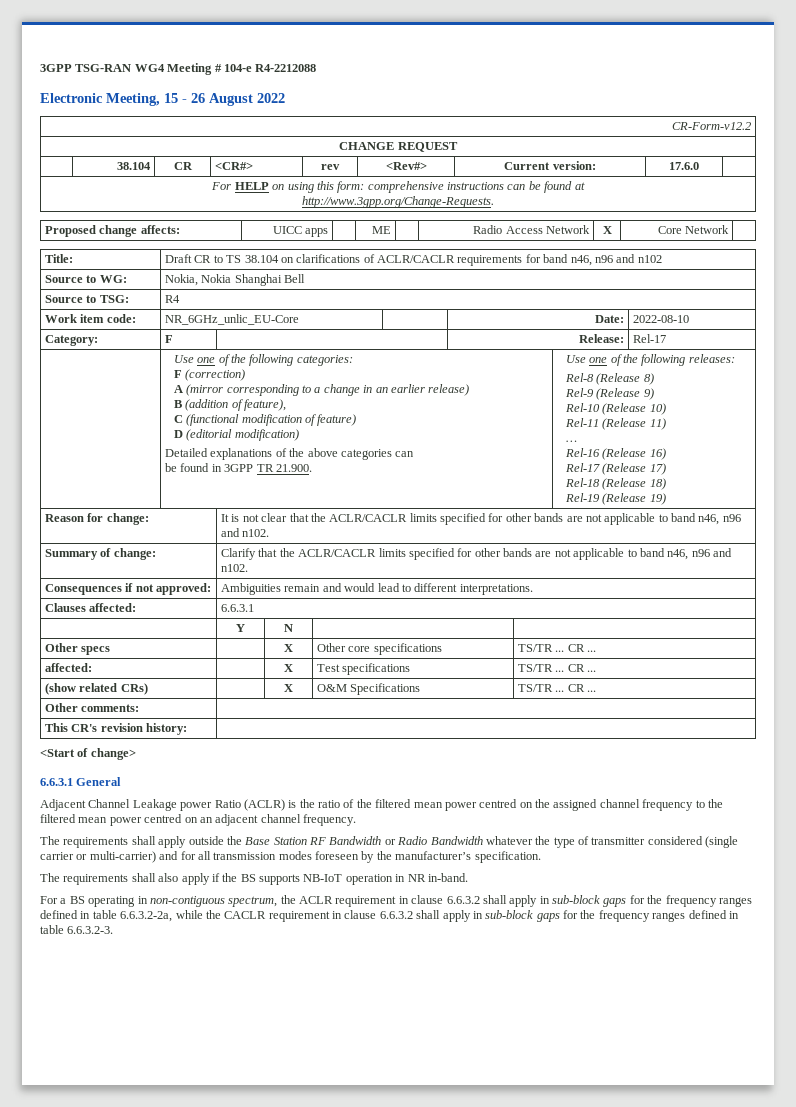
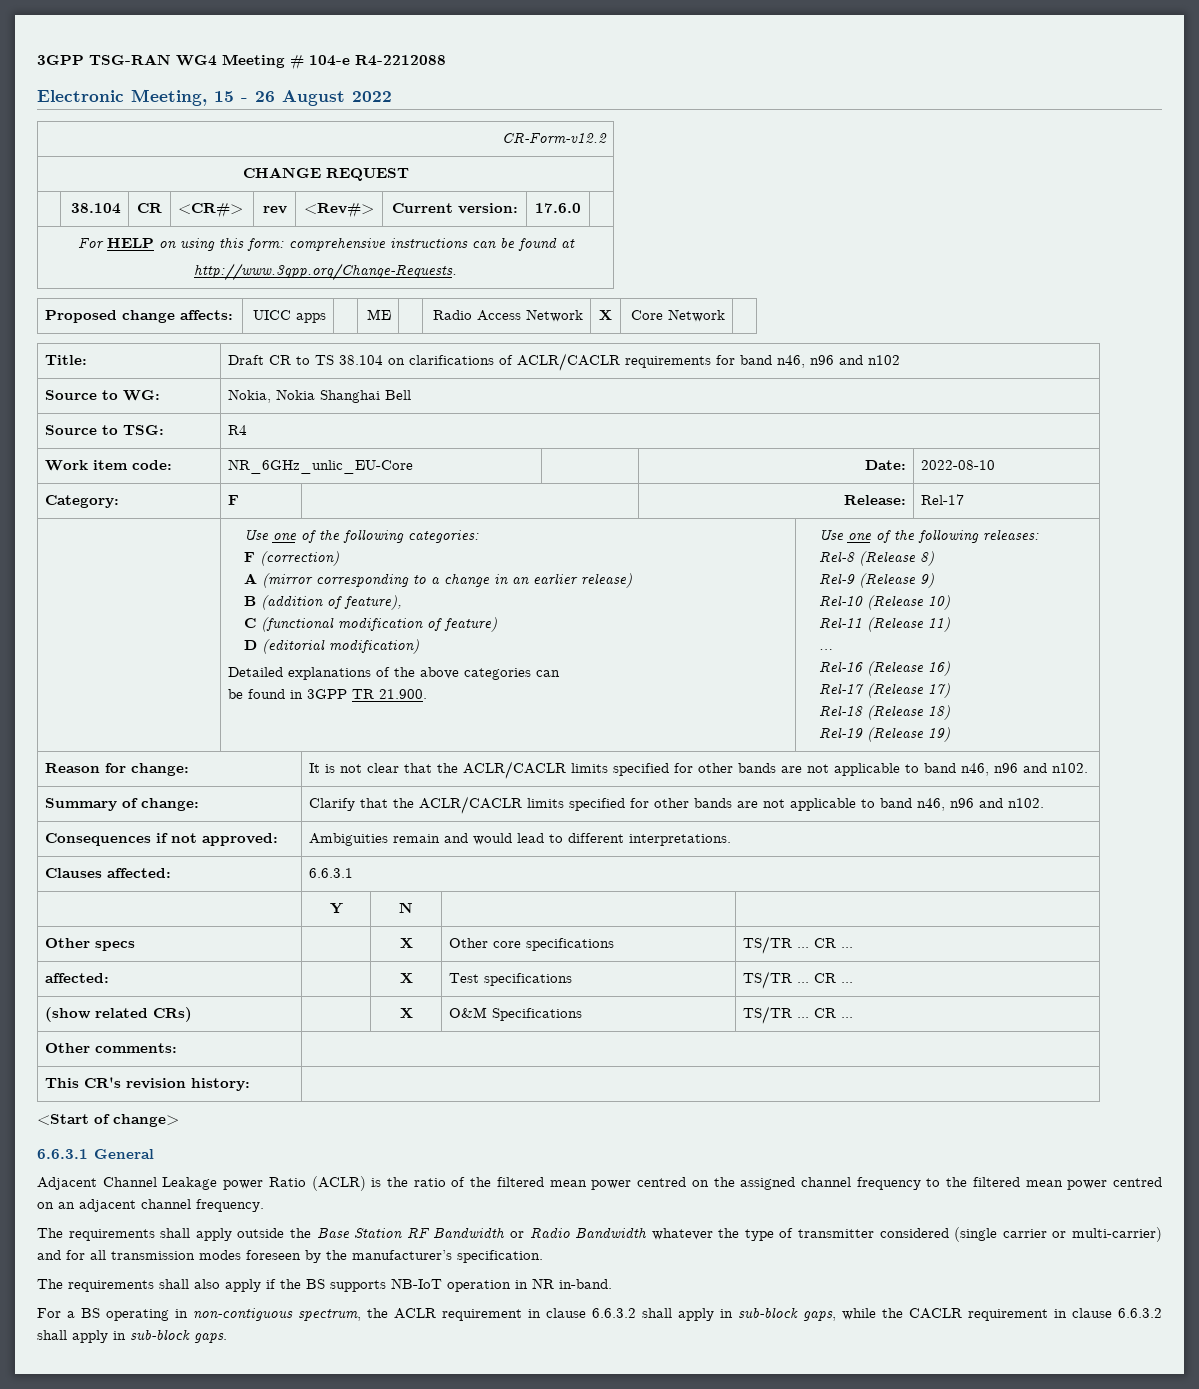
- For a BS operating in non-contiguous spectrum, the ACLR requirement in clause 6.6.3.2 shall apply in sub-block gaps for the frequency ranges defined in table 6.6.3.2-2a, while the CACLR requirement in clause 6.6.3.2 shall apply in sub-block gaps for the frequency ranges defined in table 6.6.3.2-3.
+ For a BS operating in non-contiguous spectrum, the ACLR requirement in clause 6.6.3.2 shall apply in sub-block gaps, while the CACLR requirement in clause 6.6.3.2 shall apply in sub-block gaps.

